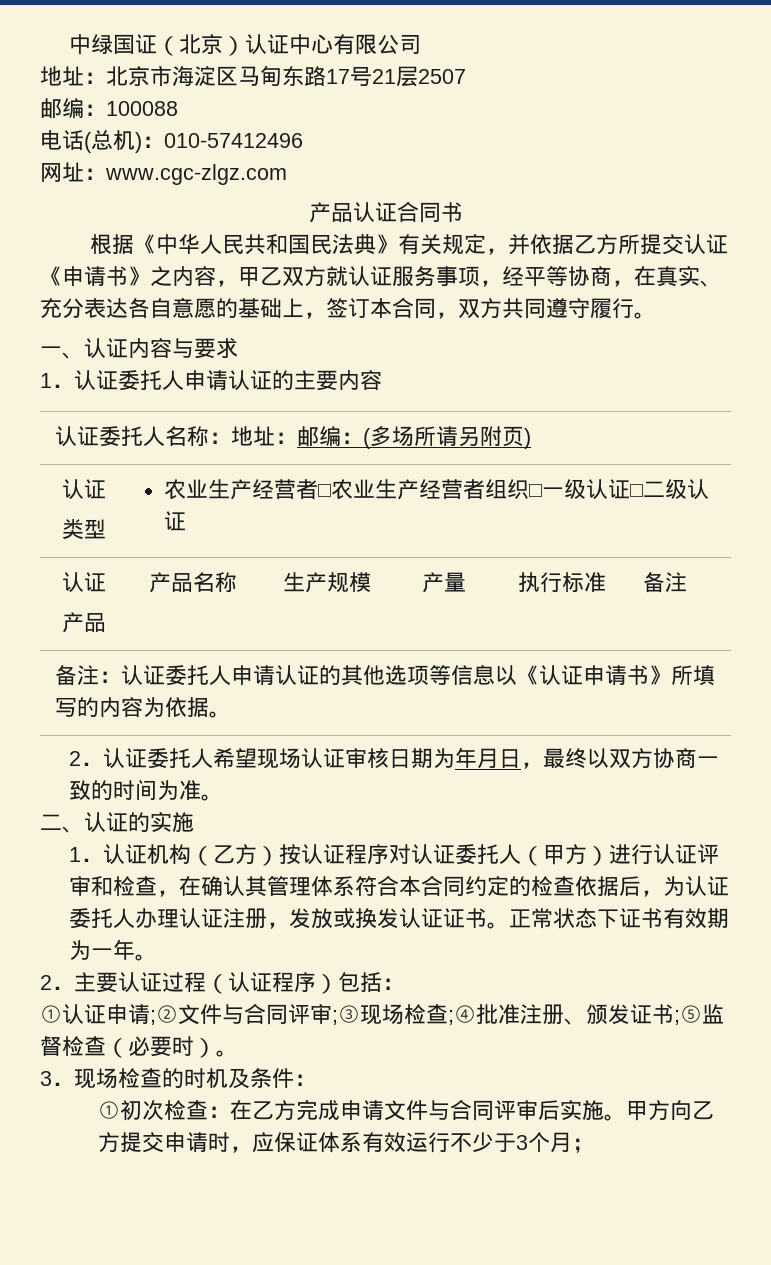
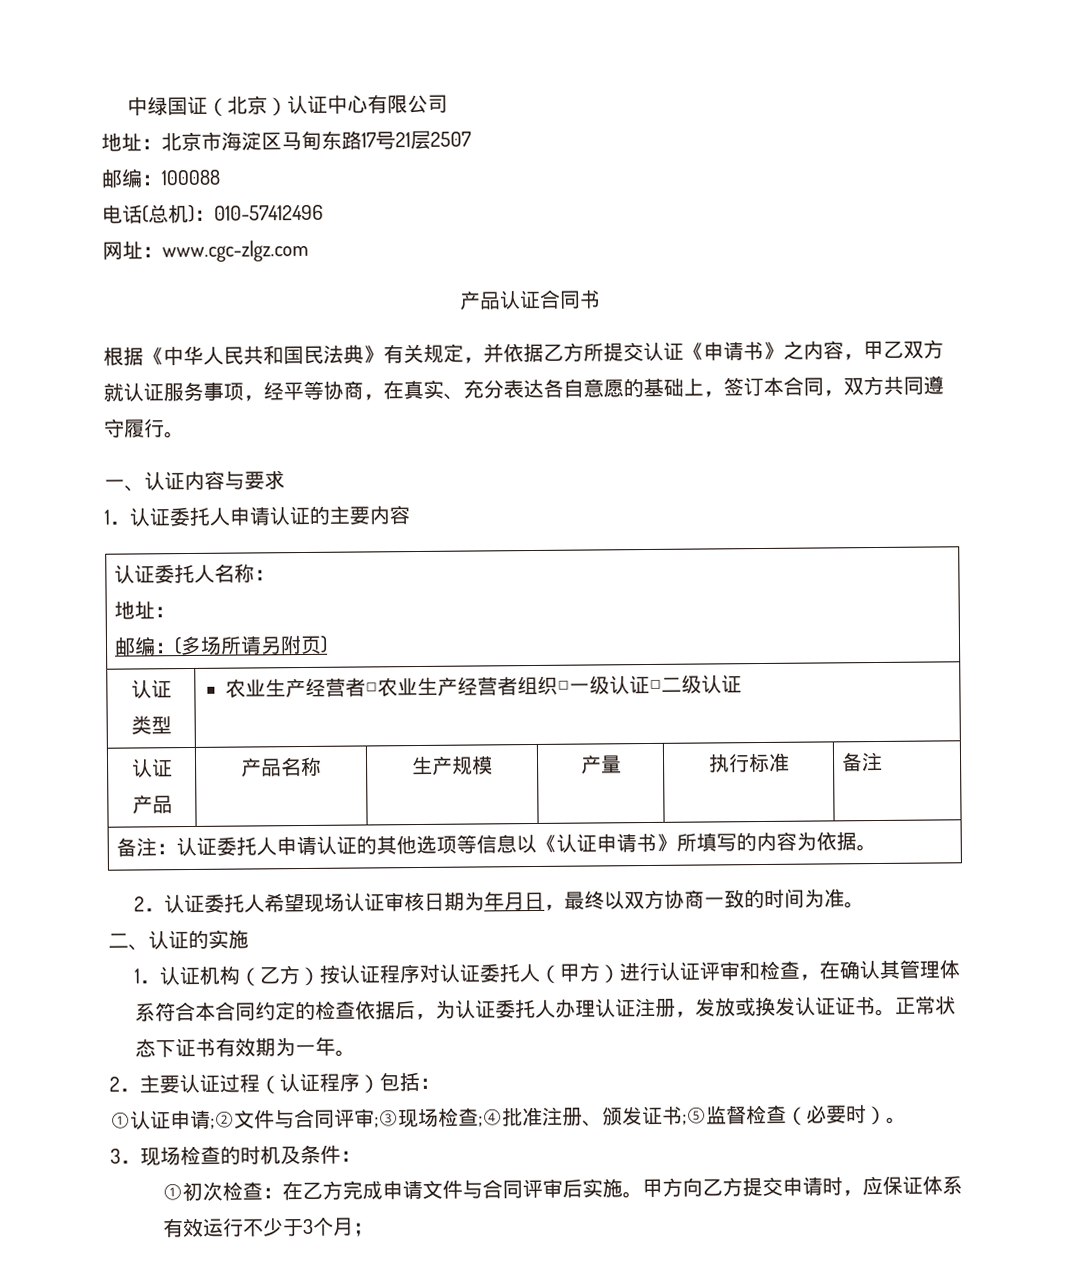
- 认证委托人名称：地址：邮编：(多场所请另附页)
+ 认证委托人名称：
+ 地址：
+ 邮编：(多场所请另附页)

